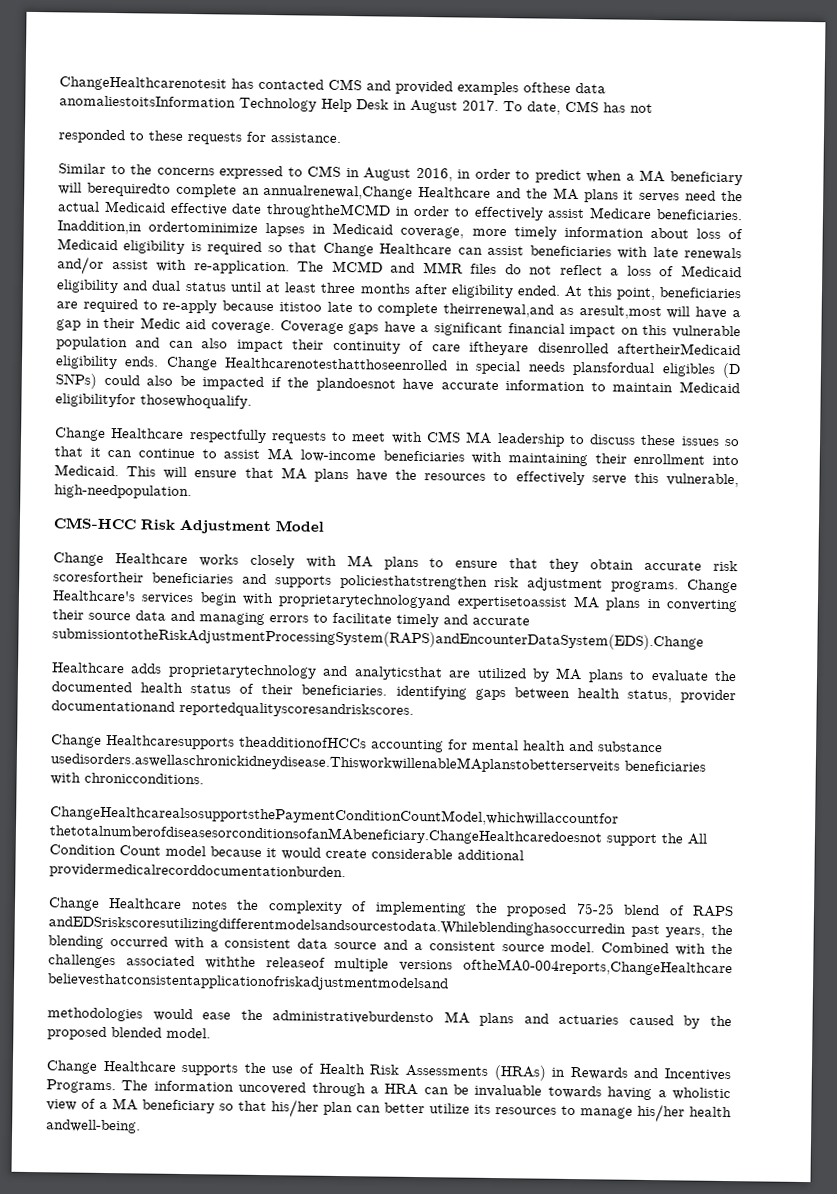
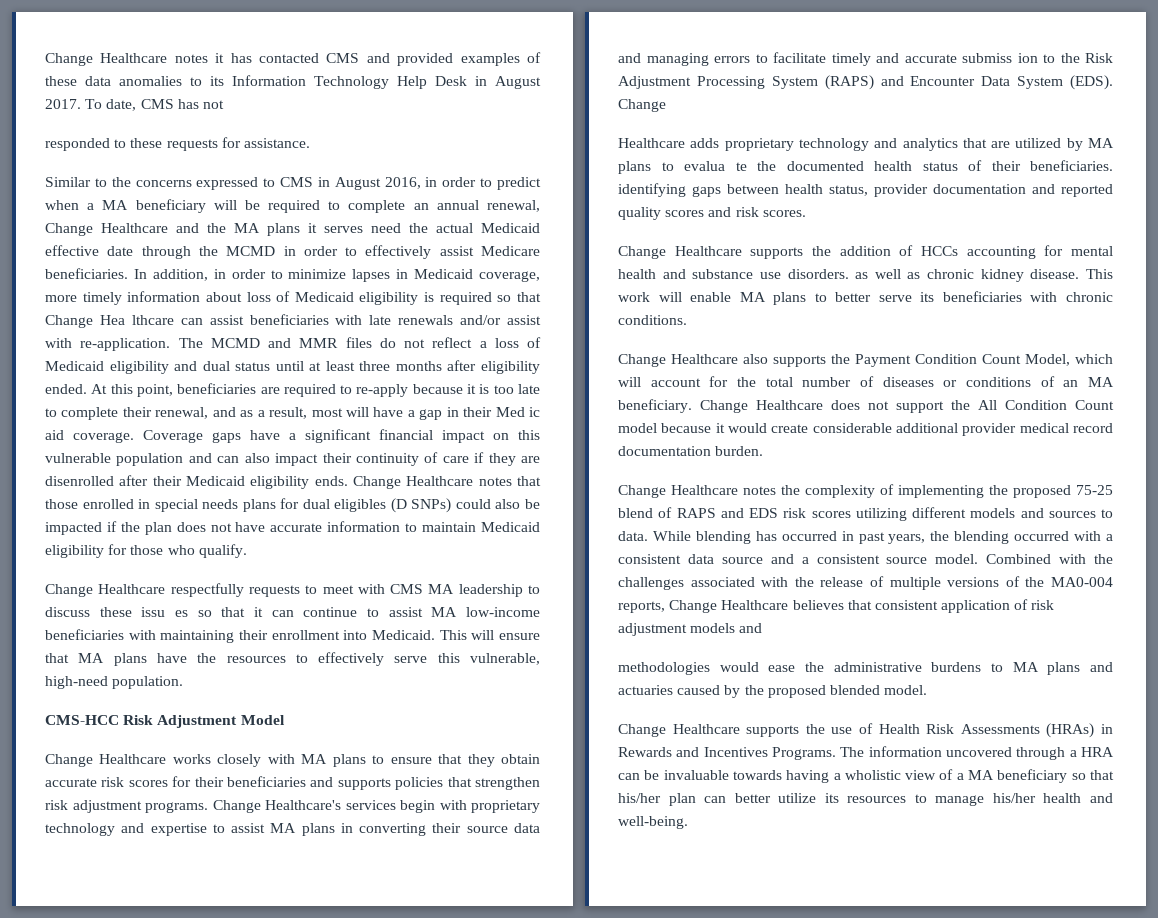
- ChangeHealthcarenotesit has contacted CMS and provided examples ofthese data anomaliestoitsInformation Technology Help Desk in August 2017.
+ Change Healthcare notes it has contacted CMS and provided examples of these data anomalies to its Information Technology Help Desk in August 2017.
- Similar to the concerns expressed to CMS in August 2016, in order to predict when a MA beneficiary will berequiredto complete an annualrenewal,Change Healthcare and the MA plans it serves need the actual Medicaid effective date throughtheMCMD in order to effectively assist Medicare beneficiaries.
+ Similar to the concerns expressed to CMS in August 2016, in order to predict when a MA beneficiary will be required to complete an annual renewal, Change Healthcare and the MA plans it serves need the actual Medicaid effective date through the MCMD in order to effectively assist Medicare beneficiaries.
- Inaddition,in ordertominimize lapses in Medicaid coverage, more timely information about loss of Medicaid eligibility is required so that Change Healthcare can assist beneficiaries with late renewals and/or assist with re-application.
+ In addition, in order to minimize lapses in Medicaid coverage, more timely information about loss of Medicaid eligibility is required so that Change Hea lthcare can assist beneficiaries with late renewals and/or assist with re-application.
- At this point, beneficiaries are required to re-apply because itistoo late to complete theirrenewal,and as aresult,most will have a gap in their Medic aid coverage.
+ At this point, beneficiaries are required to re-apply because it is too late to complete their renewal, and as a result, most will have a gap in their Med ic aid coverage.
- Coverage gaps have a significant financial impact on this vulnerable population and can also impact their continuity of care iftheyare disenrolled aftertheirMedicaid eligibility ends. Change Healthcarenotesthatthoseenrolled in special needs plansfordual eligibles (D SNPs) could also be impacted if the plandoesnot have accurate information to maintain Medicaid eligibilityfor thosewhoqualify.
+ Coverage gaps have a significant financial impact on this vulnerable population and can also impact their continuity of care if they are disenrolled after their Medicaid eligibility ends. Change Healthcare notes that those enrolled in special needs plans for dual eligibles (D SNPs) could also be impacted if the plan does not have accurate information to maintain Medicaid eligibility for those who qualify.
- Change Healthcare respectfully requests to meet with CMS MA leadership to discuss these issues so that it can continue to assist MA low-income beneficiaries with maintaining their enrollment into Medicaid.
+ Change Healthcare respectfully requests to meet with CMS MA leadership to discuss these issu es so that it can continue to assist MA low-income beneficiaries with maintaining their enrollment into Medicaid.
- This will ensure that MA plans have the resources to effectively serve this vulnerable, high-needpopulation.
+ This will ensure that MA plans have the resources to effectively serve this vulnerable, high-need population.
- Change Healthcare works closely with MA plans to ensure that they obtain accurate risk scoresfortheir beneficiaries and supports policiesthatstrengthen risk adjustment programs.
+ Change Healthcare works closely with MA plans to ensure that they obtain accurate risk scores for their beneficiaries and supports policies that strengthen risk adjustment programs.
- Change Healthcare's services begin with proprietarytechnologyand expertisetoassist MA plans in converting their source data and managing errors to facilitate timely and accurate submissiontotheRiskAdjustmentProcessingSystem(RAPS)andEncounterDataSystem(EDS).Change
- Healthcare adds proprietarytechnology and analyticsthat are utilized by MA plans to evaluate the documented health status of their beneficiaries. identifying gaps between health status, provider documentationand reportedqualityscoresandriskscores.
- Change Healthcaresupports theadditionofHCCs accounting for mental health and substance usedisorders.aswellaschronickidneydisease.ThisworkwillenableMAplanstobetterserveits beneficiaries with chronicconditions.
- ChangeHealthcarealsosupportsthePaymentConditionCountModel,whichwillaccountfor thetotalnumberofdiseasesorconditionsofanMAbeneficiary.ChangeHealthcaredoesnot support the All Condition Count model because it would create considerable additional providermedicalrecorddocumentationburden.
+ Change Healthcare's services begin with proprietary technology and expertise to assist MA plans in converting their source data and managing errors to facilitate timely and accurate submiss ion to the Risk Adjustment Processing System (RAPS) and Encounter Data System (EDS). Change
+ Healthcare adds proprietary technology and analytics that are utilized by MA plans to evalua te the documented health status of their beneficiaries. identifying gaps between health status, provider documentation and reported quality scores and risk scores.
+ Change Healthcare supports the addition of HCCs accounting for mental health and substance use disorders. as well as chronic kidney disease. This work will enable MA plans to better serve its beneficiaries with chronic conditions.
+ Change Healthcare also supports the Payment Condition Count Model, which will account for the total number of diseases or conditions of an MA beneficiary. Change Healthcare does not support the All Condition Count model because it would create considerable additional provider medical record documentation burden.
- Change Healthcare notes the complexity of implementing the proposed 75-25 blend of RAPS andEDSriskscoresutilizingdifferentmodelsandsourcestodata.Whileblendinghasoccurredin past years, the blending occurred with a consistent data source and a consistent source model.
+ Change Healthcare notes the complexity of implementing the proposed 75-25 blend of RAPS and EDS risk scores utilizing different models and sources to data. While blending has occurred in past years, the blending occurred with a consistent data source and a consistent source model.
- Combined with the challenges associated withthe releaseof multiple versions oftheMA0-004reports,ChangeHealthcare believesthatconsistentapplicationofriskadjustmentmodelsand
+ Combined with the challenges associated with the release of multiple versions of the MA0-004 reports, Change Healthcare believes that consistent application of risk adjustment models and
- methodologies would ease the administrativeburdensto MA plans and actuaries caused by the proposed blended model.
+ methodologies would ease the administrative burdens to MA plans and actuaries caused by the proposed blended model.
- The information uncovered through a HRA can be invaluable towards having a wholistic view of a MA beneficiary so that his/her plan can better utilize its resources to manage his/her health andwell-being.
+ The information uncovered through a HRA can be invaluable towards having a wholistic view of a MA beneficiary so that his/her plan can better utilize its resources to manage his/her health and well-being.

